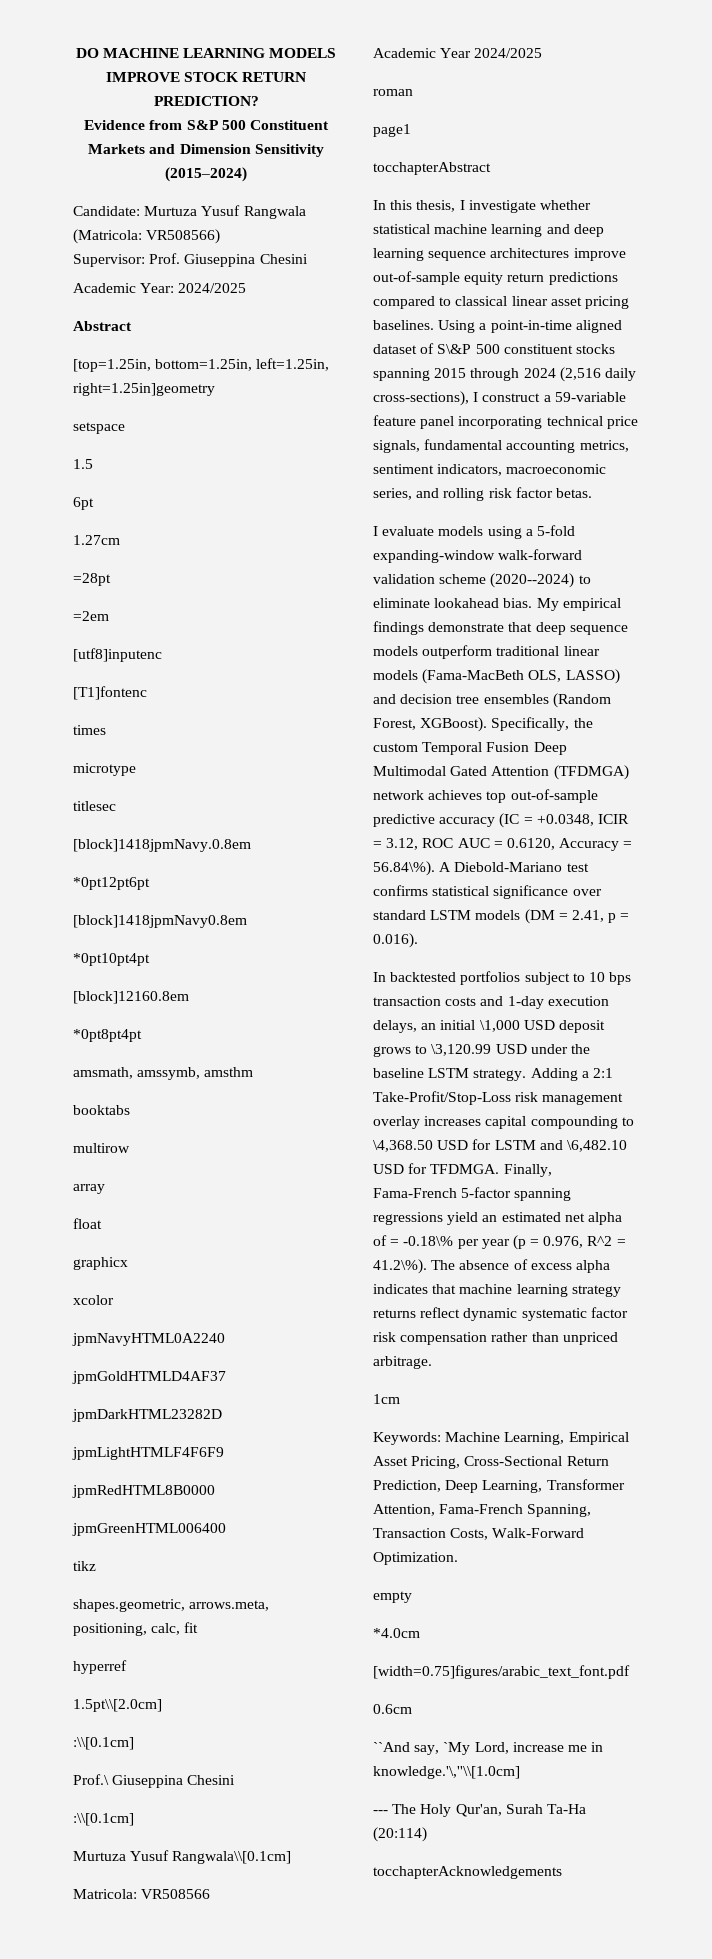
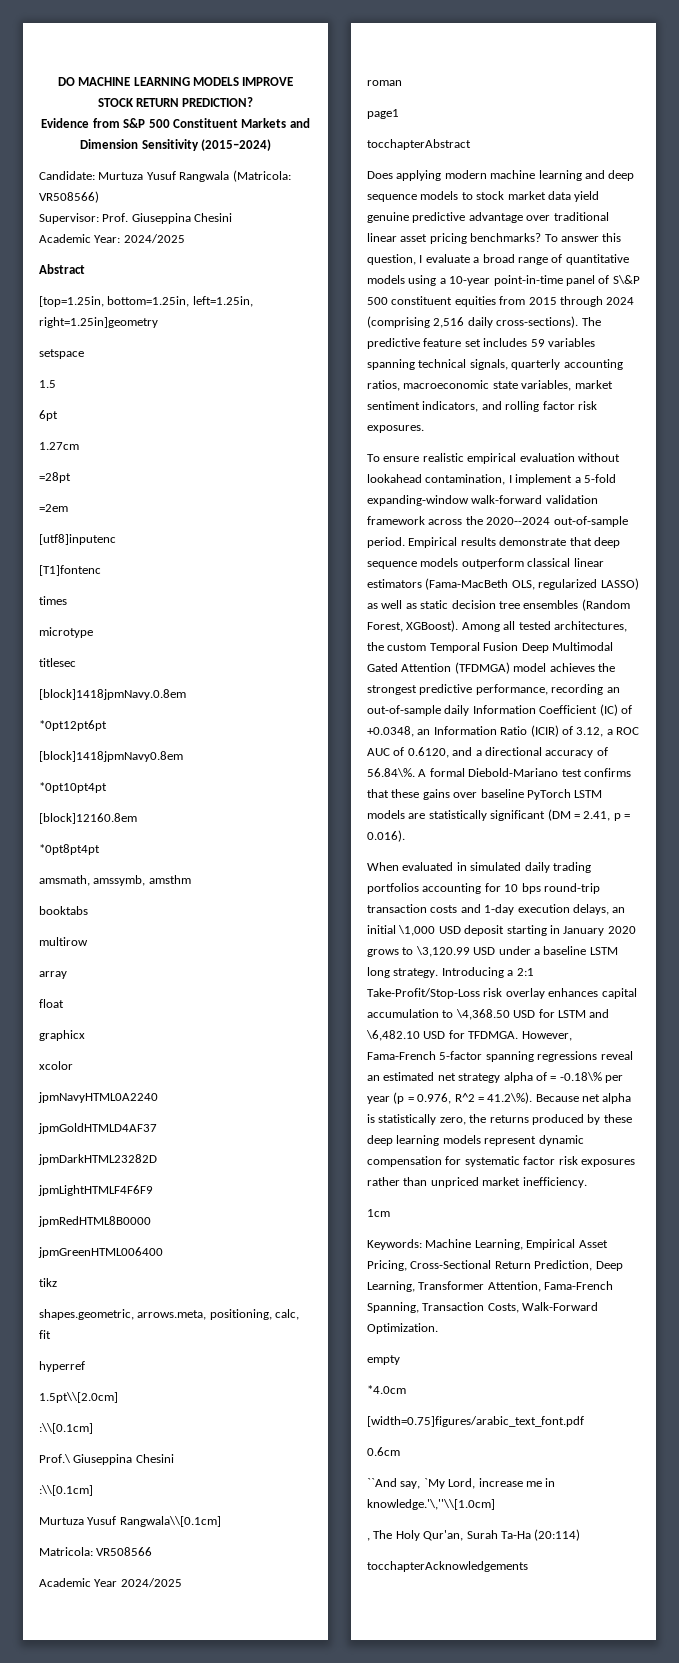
- In this thesis, I investigate whether statistical machine learning and deep learning sequence architectures improve out-of-sample equity return predictions compared to classical linear asset pricing baselines. Using a point-in-time aligned dataset of S\&P 500 constituent stocks spanning 2015 through 2024 (2,516 daily cross-sections), I construct a 59-variable feature panel incorporating technical price signals, fundamental accounting metrics, sentiment indicators, macroeconomic series, and rolling risk factor betas.
- I evaluate models using a 5-fold expanding-window walk-forward validation scheme (2020--2024) to eliminate lookahead bias. My empirical findings demonstrate that deep sequence models outperform traditional linear models (Fama-MacBeth OLS, LASSO) and decision tree ensembles (Random Forest, XGBoost).
+ Does applying modern machine learning and deep sequence models to stock market data yield genuine predictive advantage over traditional linear asset pricing benchmarks? To answer this question, I evaluate a broad range of quantitative models using a 10-year point-in-time panel of S\&P 500 constituent equities from 2015 through 2024 (comprising 2,516 daily cross-sections). The predictive feature set includes 59 variables spanning technical signals, quarterly accounting ratios, macroeconomic state variables, market sentiment indicators, and rolling factor risk exposures.
+ To ensure realistic empirical evaluation without lookahead contamination, I implement a 5-fold expanding-window walk-forward validation framework across the 2020--2024 out-of-sample period. Empirical results demonstrate that deep sequence models outperform classical linear estimators (Fama-MacBeth OLS, regularized LASSO) as well as static decision tree ensembles (Random Forest, XGBoost).
- Specifically, the custom Temporal Fusion Deep Multimodal Gated Attention (TFDMGA) network achieves top out-of-sample predictive accuracy (IC = +0.0348, ICIR = 3.12, ROC AUC = 0.6120, Accuracy = 56.84\%). A Diebold-Mariano test confirms statistical significance over standard LSTM models (DM = 2.41, p = 0.016).
+ Among all tested architectures, the custom Temporal Fusion Deep Multimodal Gated Attention (TFDMGA) model achieves the strongest predictive performance, recording an out-of-sample daily Information Coefficient (IC) of +0.0348, an Information Ratio (ICIR) of 3.12, a ROC AUC of 0.6120, and a directional accuracy of 56.84\%. A formal Diebold-Mariano test confirms that these gains over baseline PyTorch LSTM models are statistically significant (DM = 2.41, p = 0.016).
- In backtested portfolios subject to 10 bps transaction costs and 1-day execution delays, an initial \1,000 USD deposit grows to \3,120.99 USD under the baseline LSTM strategy. Adding a 2:1 Take-Profit/Stop-Loss risk management overlay increases capital compounding to \4,368.50 USD for LSTM and \6,482.10 USD for TFDMGA.
+ When evaluated in simulated daily trading portfolios accounting for 10 bps round-trip transaction costs and 1-day execution delays, an initial \1,000 USD deposit starting in January 2020 grows to \3,120.99 USD under a baseline LSTM long strategy. Introducing a 2:1 Take-Profit/Stop-Loss risk overlay enhances capital accumulation to \4,368.50 USD for LSTM and \6,482.10 USD for TFDMGA.
- Finally, Fama-French 5-factor spanning regressions yield an estimated net alpha of = -0.18\% per year (p = 0.976, R^2 = 41.2\%). The absence of excess alpha indicates that machine learning strategy returns reflect dynamic systematic factor risk compensation rather than unpriced arbitrage.
+ However, Fama-French 5-factor spanning regressions reveal an estimated net strategy alpha of = -0.18\% per year (p = 0.976, R^2 = 41.2\%). Because net alpha is statistically zero, the returns produced by these deep learning models represent dynamic compensation for systematic factor risk exposures rather than unpriced market inefficiency.
- --- The Holy Qur'an, Surah Ta-Ha (20:114)
+ , The Holy Qur'an, Surah Ta-Ha (20:114)

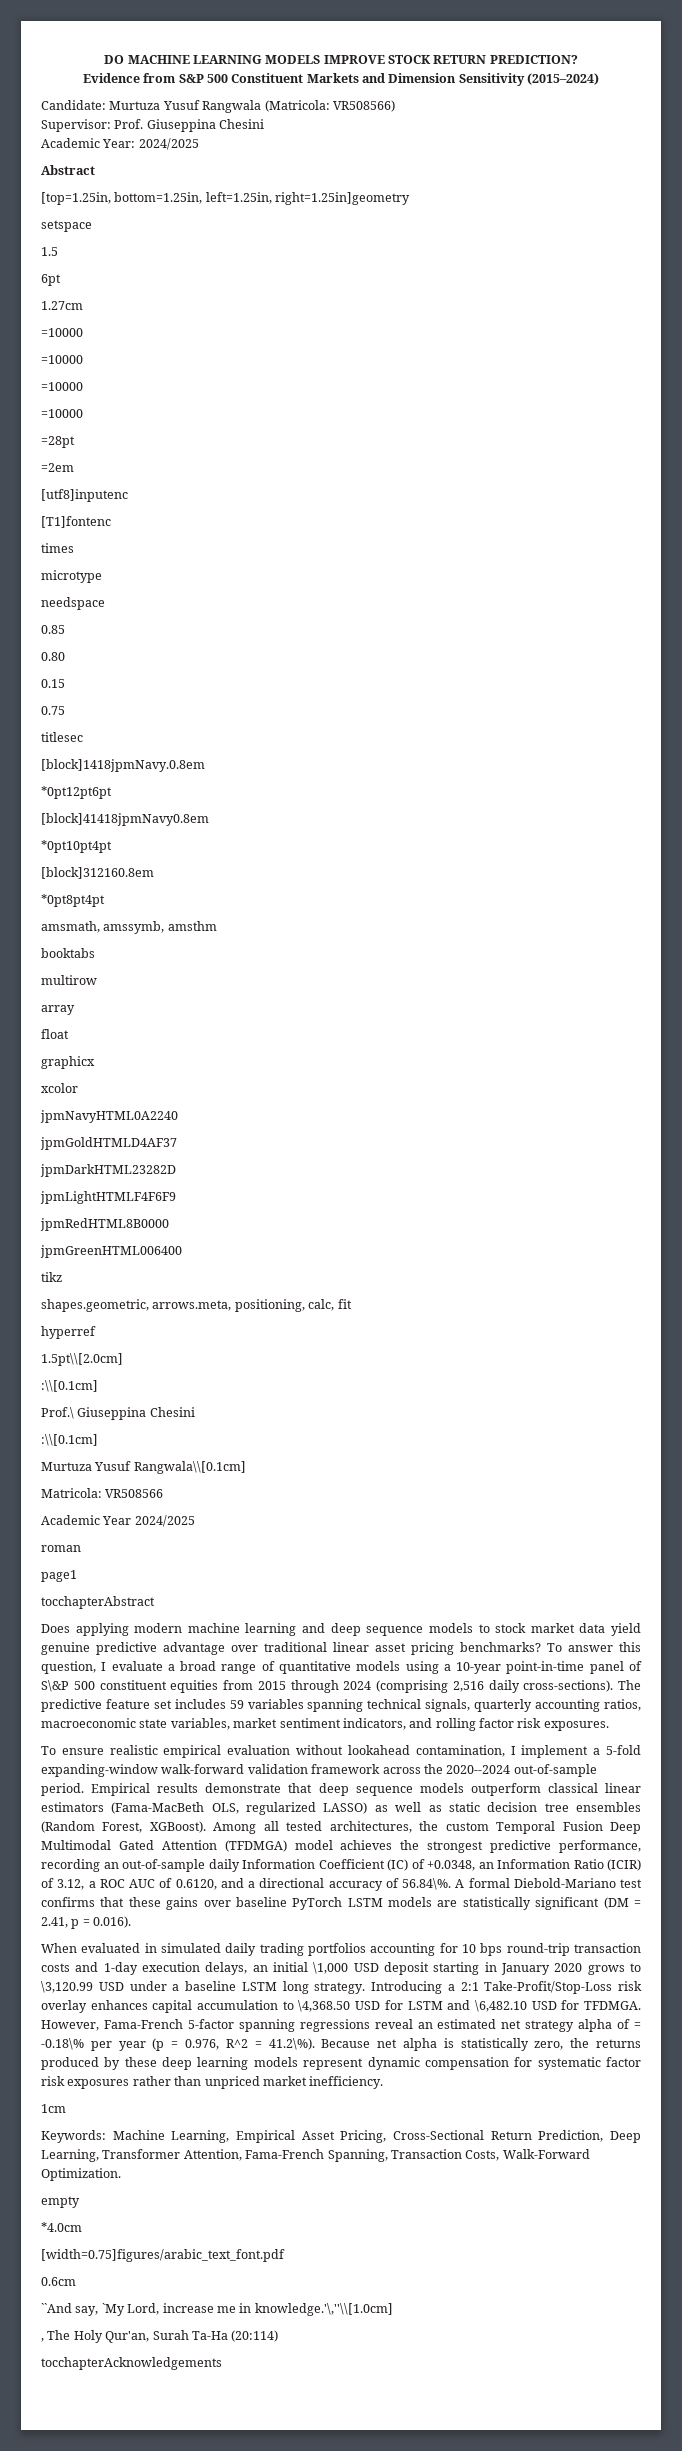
  1.27cm
+ =10000
+ =10000
+ =10000
+ =10000
+ needspace
+ 0.85
+ 0.80
+ 0.15
+ 0.75
- [block]1418jpmNavy0.8em
+ [block]41418jpmNavy0.8em
- [block]12160.8em
+ [block]312160.8em

